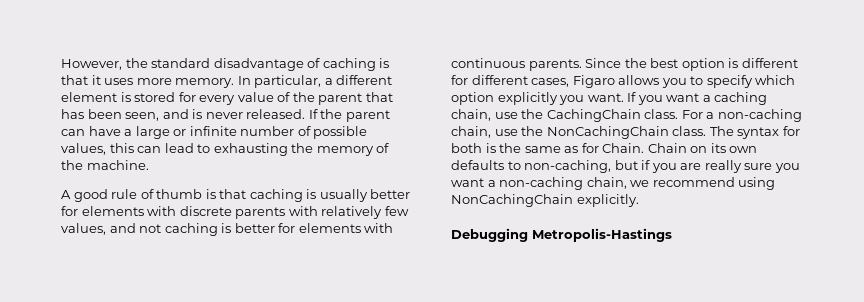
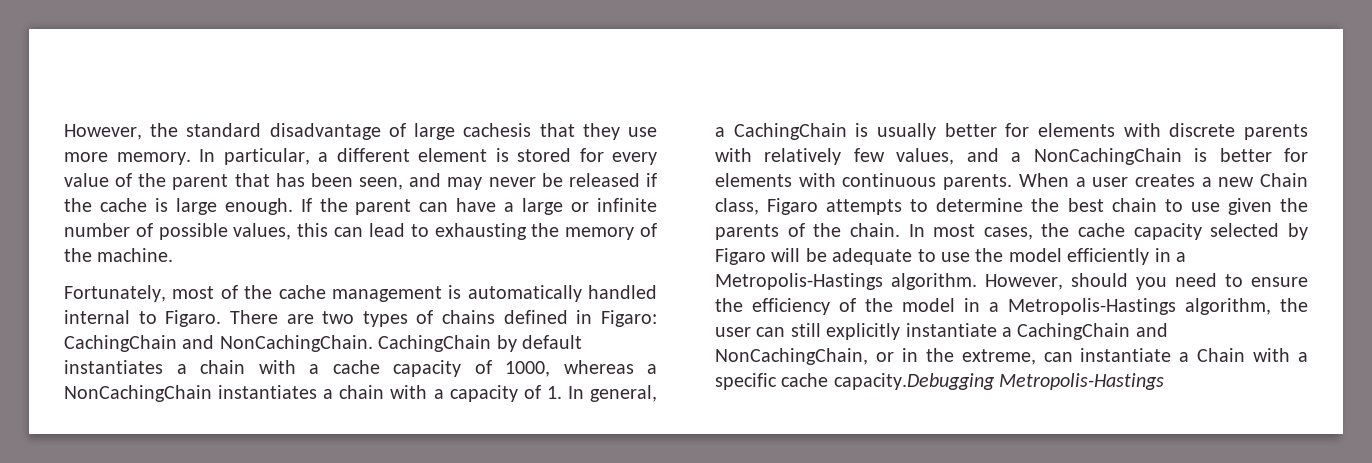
- However, the standard disadvantage of caching is that it uses more memory.
+ However, the standard disadvantage of large cachesis that they use more memory.
- In particular, a different element is stored for every value of the parent that has been seen, and is never released.
+ In particular, a different element is stored for every value of the parent that has been seen, and may never be released if the cache is large enough.
- A good rule of thumb is that caching is usually better for elements with discrete parents with relatively few values, and not caching is better for elements with continuous parents.
+ Fortunately, most of the cache management is automatically handled internal to Figaro. There are two types of chains defined in Figaro: CachingChain and NonCachingChain. CachingChain by default instantiates a chain with a cache capacity of 1000, whereas a NonCachingChain instantiates a chain with a capacity of 1. In general, a CachingChain is usually better for elements with discrete parents with relatively few values, and a NonCachingChain is better for elements with continuous parents.
- Since the best option is different for different cases, Figaro allows you to specify which option explicitly you want. If you want a caching chain, use the CachingChain class. For a non-caching chain, use the NonCachingChain class. The syntax for both is the same as for Chain. Chain on its own defaults to non-caching, but if you are really sure you want a non-caching chain, we recommend using NonCachingChain explicitly.
- Debugging Metropolis-Hastings
+ When a user creates a new Chain class, Figaro attempts to determine the best chain to use given the parents of the chain. In most cases, the cache capacity selected by Figaro will be adequate to use the model efficiently in a Metropolis-Hastings algorithm. However, should you need to ensure the efficiency of the model in a Metropolis-Hastings algorithm, the user can still explicitly instantiate a CachingChain and NonCachingChain, or in the extreme, can instantiate a Chain with a specific cache capacity.Debugging Metropolis-Hastings

